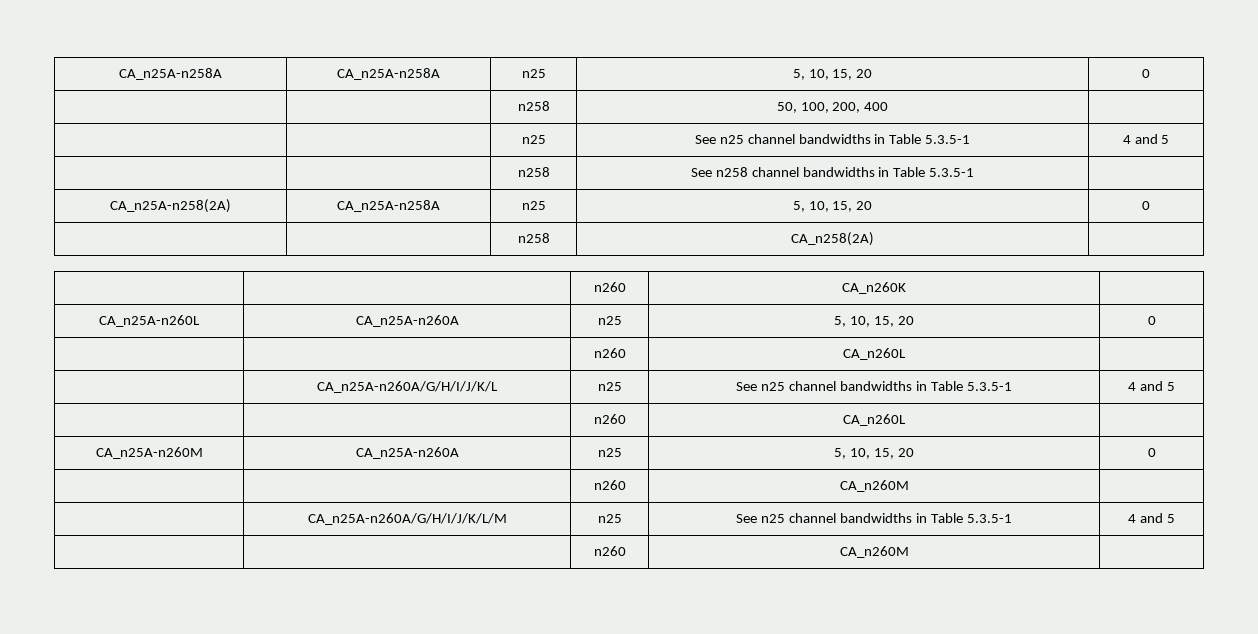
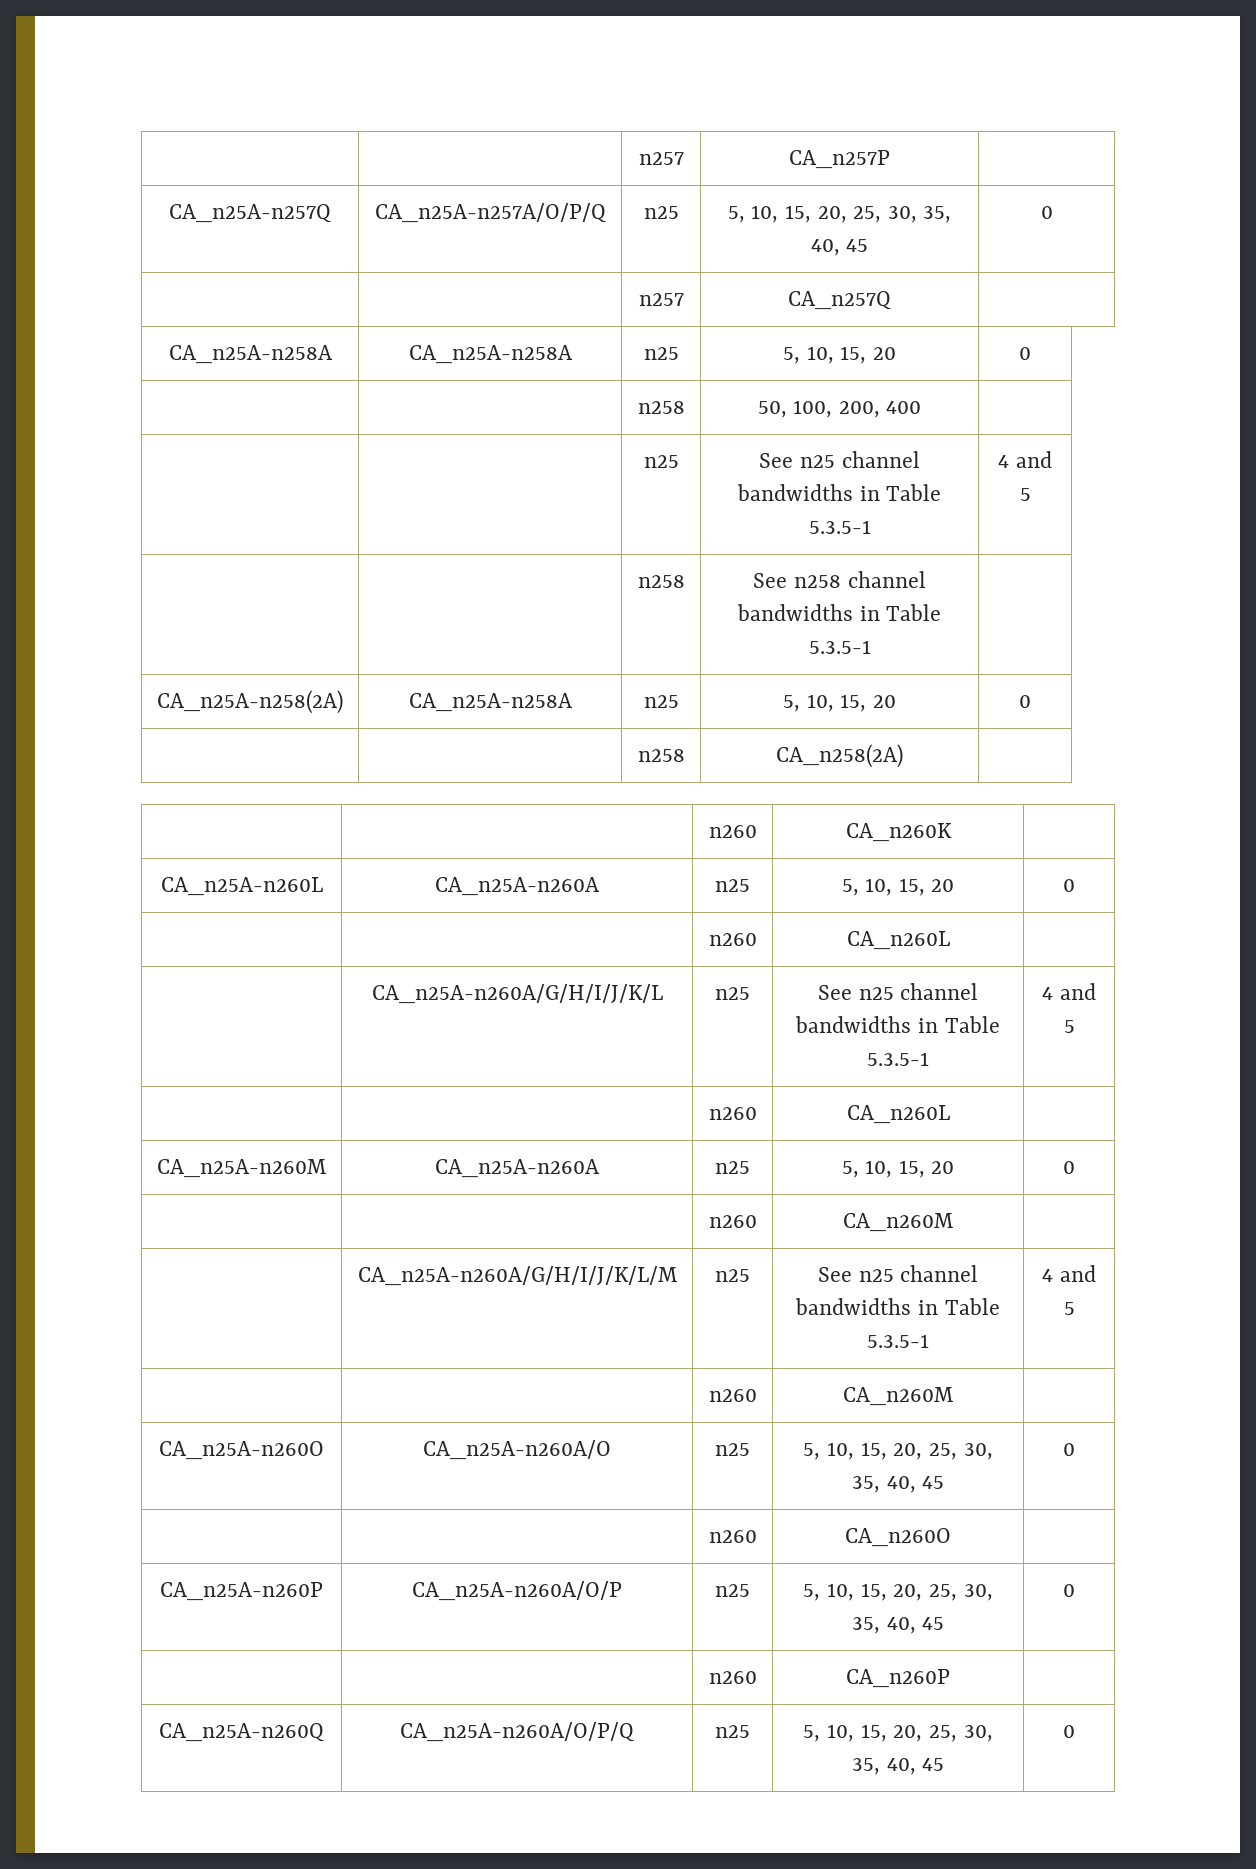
+ | | n257 | CA_n257P |
+ CA_n25A-n257Q | CA_n25A-n257A/O/P/Q | n25 | 5, 10, 15, 20, 25, 30, 35, 40, 45 | 0
+ | | n257 | CA_n257Q |
+ CA_n25A-n260O | CA_n25A-n260A/O | n25 | 5, 10, 15, 20, 25, 30, 35, 40, 45 | 0
+ | | n260 | CA_n260O |
+ CA_n25A-n260P | CA_n25A-n260A/O/P | n25 | 5, 10, 15, 20, 25, 30, 35, 40, 45 | 0
+ | | n260 | CA_n260P |
+ CA_n25A-n260Q | CA_n25A-n260A/O/P/Q | n25 | 5, 10, 15, 20, 25, 30, 35, 40, 45 | 0

